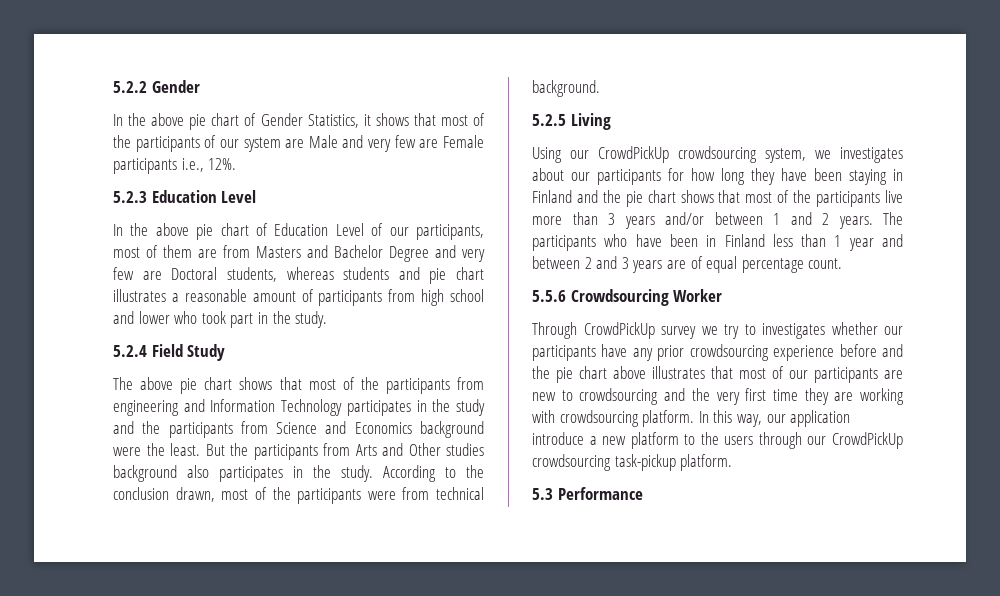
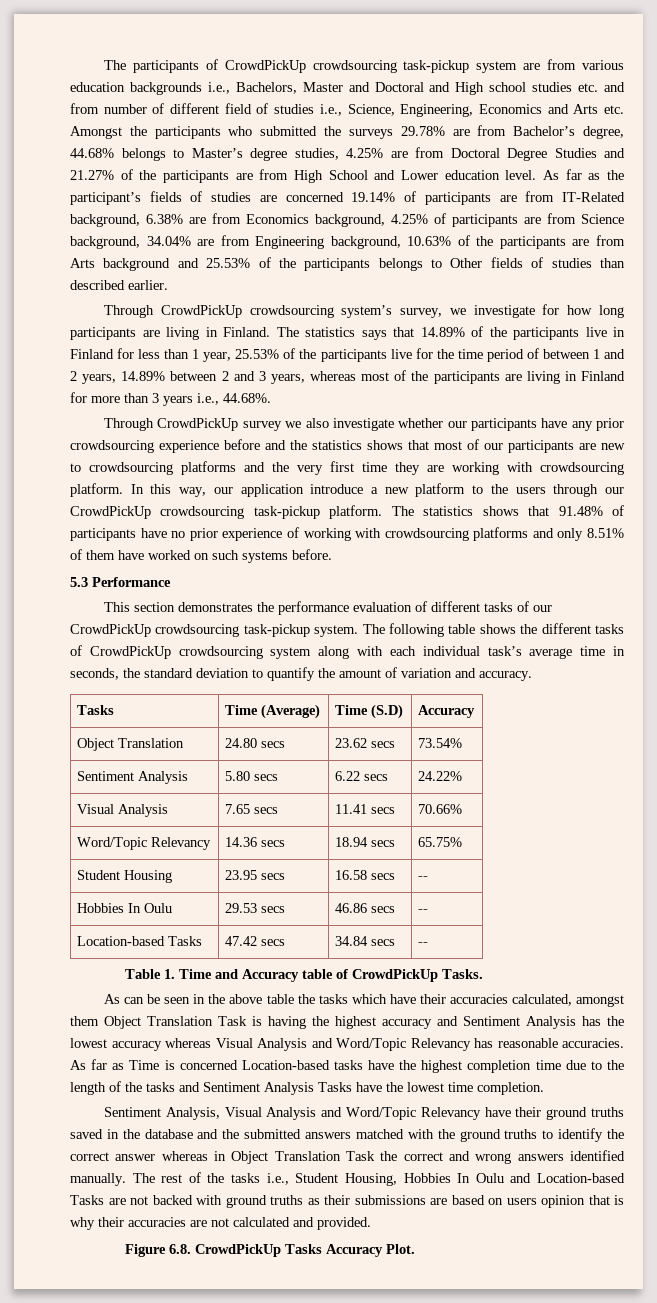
- 5.2.2 Gender
- In the above pie chart of Gender Statistics, it shows that most of the participants of our system are Male and very few are Female participants i.e., 12%.
- 5.2.3 Education Level
- In the above pie chart of Education Level of our participants, most of them are from Masters and Bachelor Degree and very few are Doctoral students, whereas students and pie chart illustrates a reasonable amount of participants from high school and lower who took part in the study.
- 5.2.4 Field Study
- The above pie chart shows that most of the participants from engineering and Information Technology participates in the study and the participants from Science and Economics background were the least. But the participants from Arts and Other studies background also participates in the study. According to the conclusion drawn, most of the participants were from technical background.
- 5.2.5 Living
- Using our CrowdPickUp crowdsourcing system, we investigates about our participants for how long they have been staying in Finland and the pie chart shows that most of the participants live more than 3 years and/or between 1 and 2 years. The participants who have been in Finland less than 1 year and between 2 and 3 years are of equal percentage count.
- 5.5.6 Crowdsourcing Worker
+ The participants of CrowdPickUp crowdsourcing task-pickup system are from various education backgrounds i.e., Bachelors, Master and Doctoral and High school studies etc. and from number of different field of studies i.e., Science, Engineering, Economics and Arts etc. Amongst the participants who submitted the surveys 29.78% are from Bachelor’s degree, 44.68% belongs to Master’s degree studies, 4.25% are from Doctoral Degree Studies and 21.27% of the participants are from High School and Lower education level. As far as the participant’s fields of studies are concerned 19.14% of participants are from IT-Related background, 6.38% are from Economics background, 4.25% of participants are from Science background, 34.04% are from Engineering background, 10.63% of the participants are from Arts background and 25.53% of the participants belongs to Other fields of studies than described earlier.
+ Through CrowdPickUp crowdsourcing system’s survey, we investigate for how long participants are living in Finland. The statistics says that 14.89% of the participants live in Finland for less than 1 year, 25.53% of the participants live for the time period of between 1 and 2 years, 14.89% between 2 and 3 years, whereas most of the participants are living in Finland for more than 3 years i.e., 44.68%.
- Through CrowdPickUp survey we try to investigates whether our participants have any prior crowdsourcing experience before and the pie chart above illustrates that most of our participants are new to crowdsourcing and the very first time they are working with crowdsourcing platform.
+ Through CrowdPickUp survey we also investigate whether our participants have any prior crowdsourcing experience before and the statistics shows that most of our participants are new to crowdsourcing platforms and the very first time they are working with crowdsourcing platform.
- In this way, our application introduce a new platform to the users through our CrowdPickUp crowdsourcing task-pickup platform.
+ In this way, our application introduce a new platform to the users through our CrowdPickUp crowdsourcing task-pickup platform. The statistics shows that 91.48% of participants have no prior experience of working with crowdsourcing platforms and only 8.51% of them have worked on such systems before.
  5.3 Performance
+ This section demonstrates the performance evaluation of different tasks of our CrowdPickUp crowdsourcing task-pickup system. The following table shows the different tasks of CrowdPickUp crowdsourcing system along with each individual task’s average time in seconds, the standard deviation to quantify the amount of variation and accuracy.
+ Tasks | Time (Average) | Time (S.D) | Accuracy
+ Object Translation | 24.80 secs | 23.62 secs | 73.54%
+ Sentiment Analysis | 5.80 secs | 6.22 secs | 24.22%
+ Visual Analysis | 7.65 secs | 11.41 secs | 70.66%
+ Word/Topic Relevancy | 14.36 secs | 18.94 secs | 65.75%
+ Student Housing | 23.95 secs | 16.58 secs | --
+ Hobbies In Oulu | 29.53 secs | 46.86 secs | --
+ Location-based Tasks | 47.42 secs | 34.84 secs | --
+ Table 1. Time and Accuracy table of CrowdPickUp Tasks.
+ As can be seen in the above table the tasks which have their accuracies calculated, amongst them Object Translation Task is having the highest accuracy and Sentiment Analysis has the lowest accuracy whereas Visual Analysis and Word/Topic Relevancy has reasonable accuracies. As far as Time is concerned Location-based tasks have the highest completion time due to the length of the tasks and Sentiment Analysis Tasks have the lowest time completion.
+ Sentiment Analysis, Visual Analysis and Word/Topic Relevancy have their ground truths saved in the database and the submitted answers matched with the ground truths to identify the correct answer whereas in Object Translation Task the correct and wrong answers identified manually. The rest of the tasks i.e., Student Housing, Hobbies In Oulu and Location-based Tasks are not backed with ground truths as their submissions are based on users opinion that is why their accuracies are not calculated and provided.
+ Figure 6.8. CrowdPickUp Tasks Accuracy Plot.

